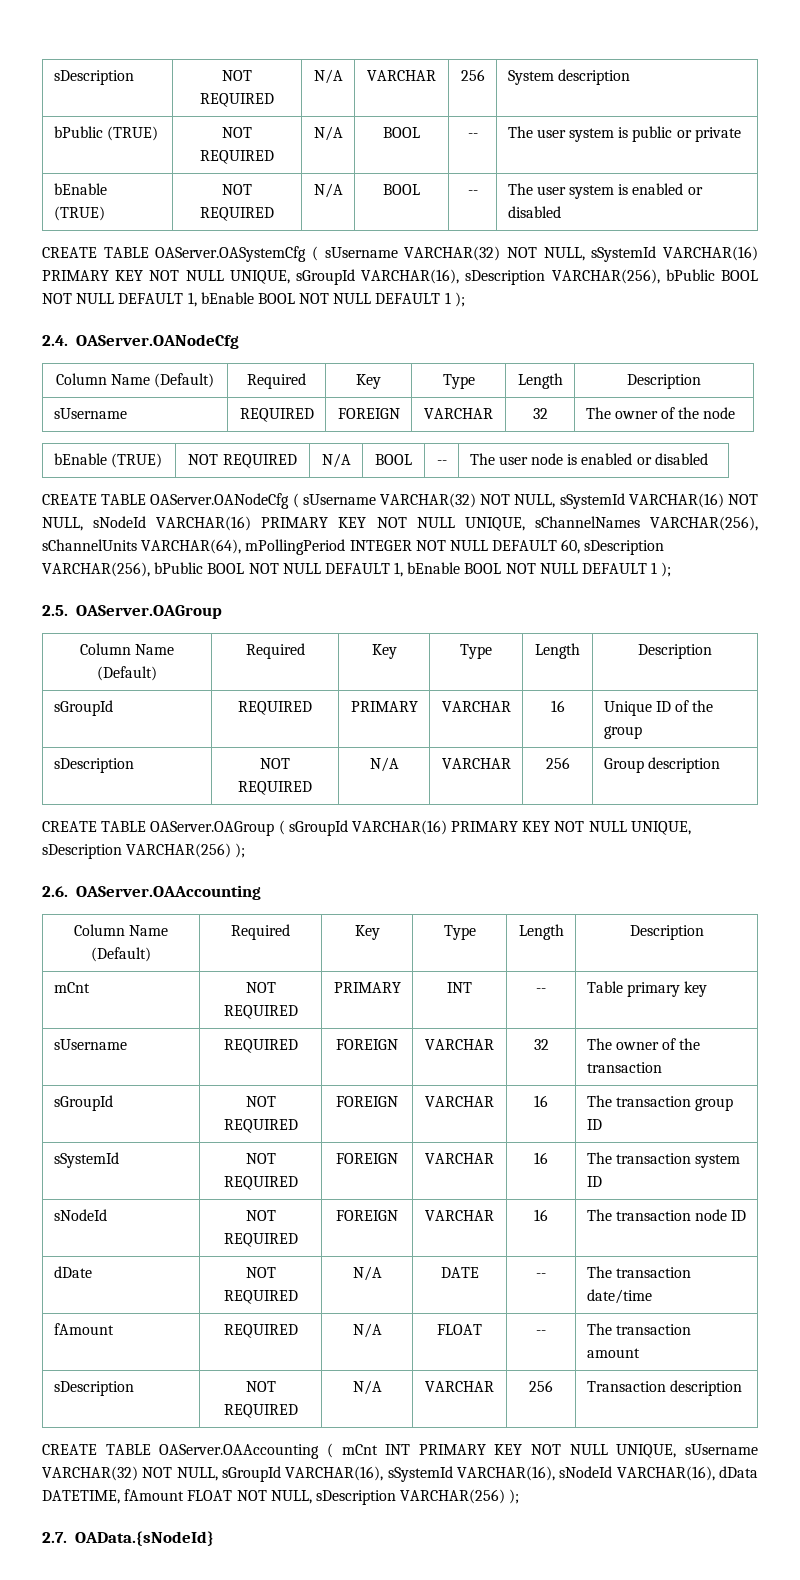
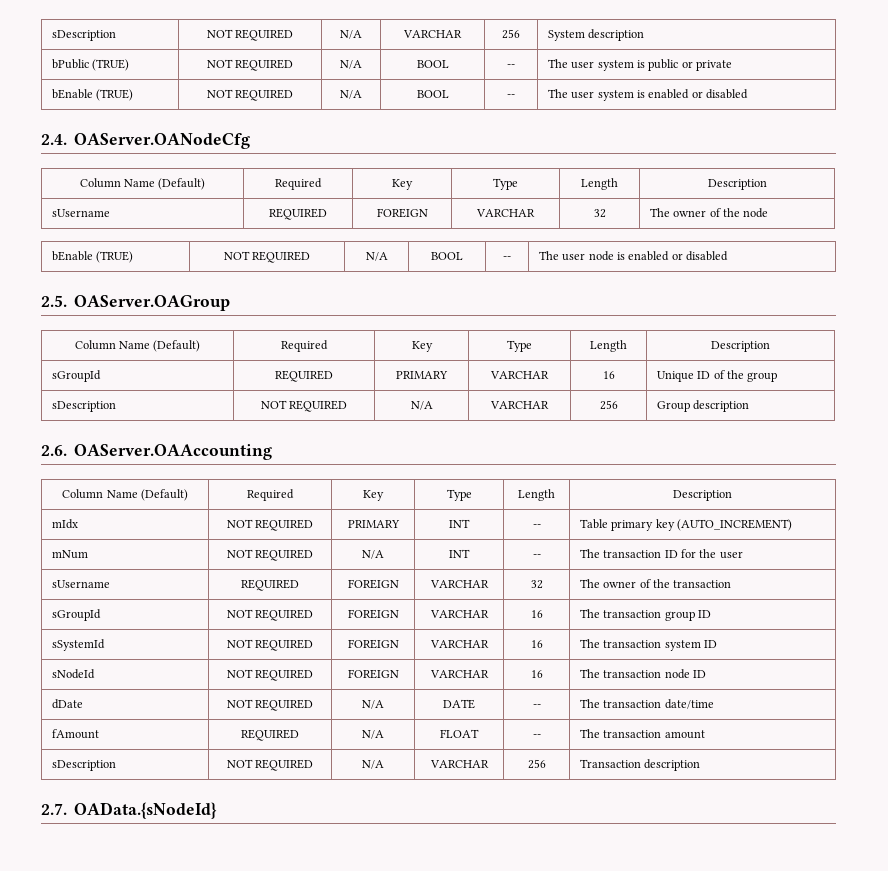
- CREATE TABLE OAServer.OASystemCfg ( sUsername VARCHAR(32) NOT NULL, sSystemId VARCHAR(16) PRIMARY KEY NOT NULL UNIQUE, sGroupId VARCHAR(16), sDescription VARCHAR(256), bPublic BOOL NOT NULL DEFAULT 1, bEnable BOOL NOT NULL DEFAULT 1 );
- CREATE TABLE OAServer.OANodeCfg ( sUsername VARCHAR(32) NOT NULL, sSystemId VARCHAR(16) NOT NULL, sNodeId VARCHAR(16) PRIMARY KEY NOT NULL UNIQUE, sChannelNames VARCHAR(256), sChannelUnits VARCHAR(64), mPollingPeriod INTEGER NOT NULL DEFAULT 60, sDescription VARCHAR(256), bPublic BOOL NOT NULL DEFAULT 1, bEnable BOOL NOT NULL DEFAULT 1 );
- CREATE TABLE OAServer.OAGroup ( sGroupId VARCHAR(16) PRIMARY KEY NOT NULL UNIQUE, sDescription VARCHAR(256) );
- mCnt | NOT REQUIRED | PRIMARY | INT | -- | Table primary key
+ mIdx | NOT REQUIRED | PRIMARY | INT | -- | Table primary key (AUTO_INCREMENT)
+ mNum | NOT REQUIRED | N/A | INT | -- | The transaction ID for the user
- CREATE TABLE OAServer.OAAccounting ( mCnt INT PRIMARY KEY NOT NULL UNIQUE, sUsername VARCHAR(32) NOT NULL, sGroupId VARCHAR(16), sSystemId VARCHAR(16), sNodeId VARCHAR(16), dData DATETIME, fAmount FLOAT NOT NULL, sDescription VARCHAR(256) );

